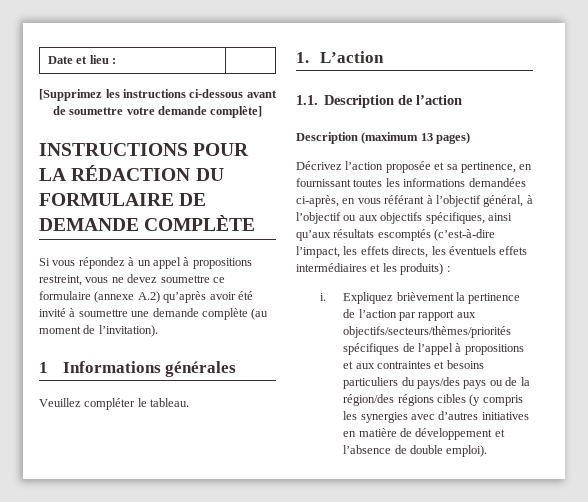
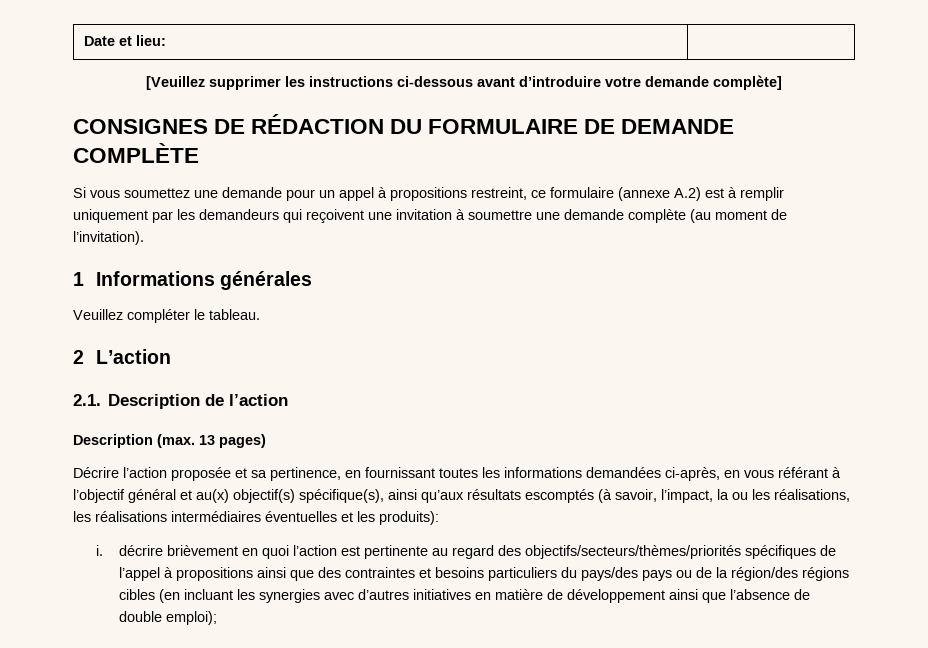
- Date et lieu : |
- [Supprimez les instructions ci-dessous avant de soumettre votre demande complète]
+ Date et lieu: |
+ [Veuillez supprimer les instructions ci-dessous avant d’introduire votre demande complète]
- INSTRUCTIONS POUR LA RÉDACTION DU FORMULAIRE DE DEMANDE COMPLÈTE
+ CONSIGNES DE RÉDACTION DU FORMULAIRE DE DEMANDE COMPLÈTE
- Si vous répondez à un appel à propositions restreint, vous ne devez soumettre ce formulaire (annexe A.2) qu’après avoir été invité à soumettre une demande complète (au moment de l’invitation).
+ Si vous soumettez une demande pour un appel à propositions restreint, ce formulaire (annexe A.2) est à remplir uniquement par les demandeurs qui reçoivent une invitation à soumettre une demande complète (au moment de l’invitation).
- 1. L’action
+ 2 L’action
- 1.1. Description de l’action
+ 2.1. Description de l’action
- Description (maximum 13 pages)
+ Description (max. 13 pages)
- Décrivez l’action proposée et sa pertinence, en fournissant toutes les informations demandées ci-après, en vous référant à l’objectif général, à l’objectif ou aux objectifs spécifiques, ainsi qu’aux résultats escomptés (c’est-à-dire l’impact, les effets directs, les éventuels effets intermédiaires et les produits) :
- i. Expliquez brièvement la pertinence de l’action par rapport aux objectifs/secteurs/thèmes/priorités spécifiques de l’appel à propositions et aux contraintes et besoins particuliers du pays/des pays ou de la région/des régions cibles (y compris les synergies avec d’autres initiatives en matière de développement et l’absence de double emploi).
+ Décrire l’action proposée et sa pertinence, en fournissant toutes les informations demandées ci-après, en vous référant à l’objectif général et au(x) objectif(s) spécifique(s), ainsi qu’aux résultats escomptés (à savoir, l’impact, la ou les réalisations, les réalisations intermédiaires éventuelles et les produits):
+ i. décrire brièvement en quoi l’action est pertinente au regard des objectifs/secteurs/thèmes/priorités spécifiques de l’appel à propositions ainsi que des contraintes et besoins particuliers du pays/des pays ou de la région/des régions cibles (en incluant les synergies avec d’autres initiatives en matière de développement ainsi que l’absence de double emploi);

